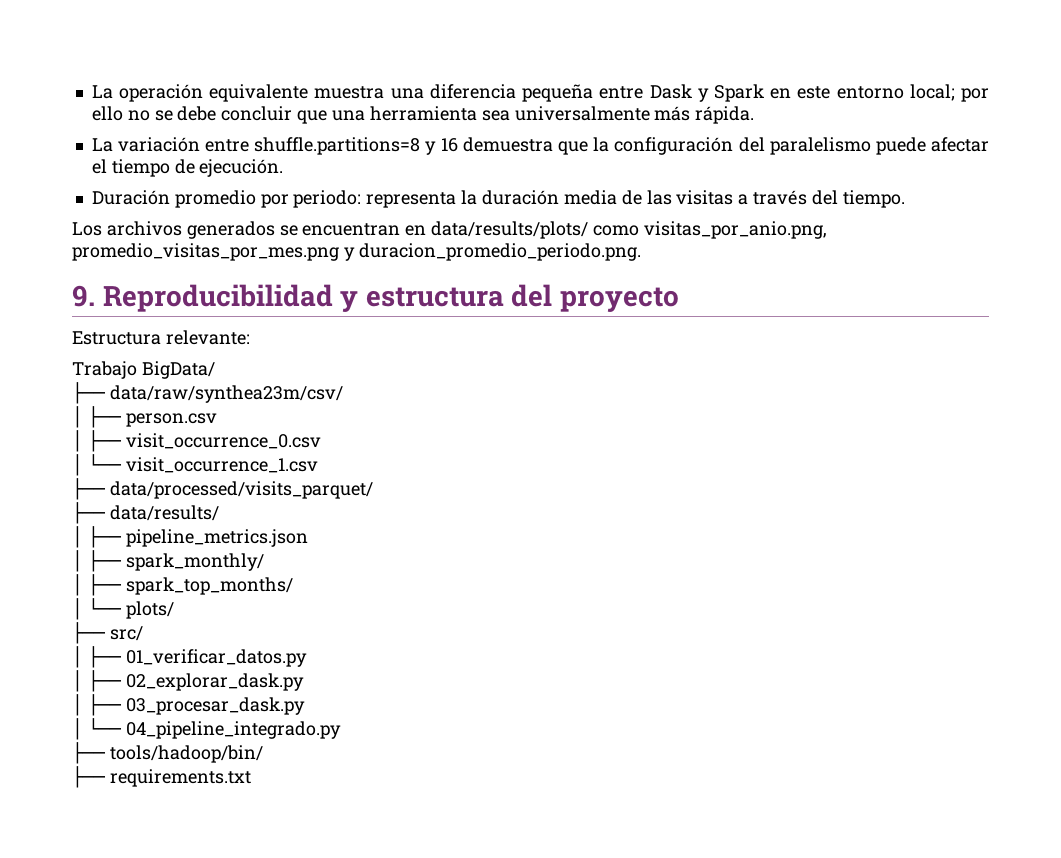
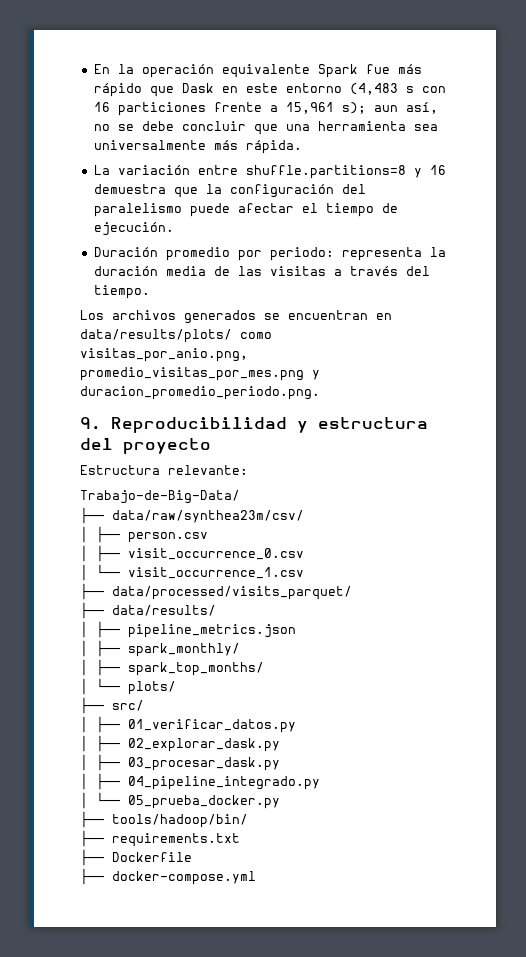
- La operación equivalente muestra una diferencia pequeña entre Dask y Spark en este entorno local; por ello no se debe concluir que una herramienta sea universalmente más rápida.
+ En la operación equivalente Spark fue más rápido que Dask en este entorno (4,483 s con 16 particiones frente a 15,961 s); aun así, no se debe concluir que una herramienta sea universalmente más rápida.
- Trabajo BigData/
+ Trabajo-de-Big-Data/
- │ └── 04_pipeline_integrado.py
+ │ ├── 04_pipeline_integrado.py
+ │ └── 05_prueba_docker.py
+ ├── Dockerfile
+ ├── docker-compose.yml

